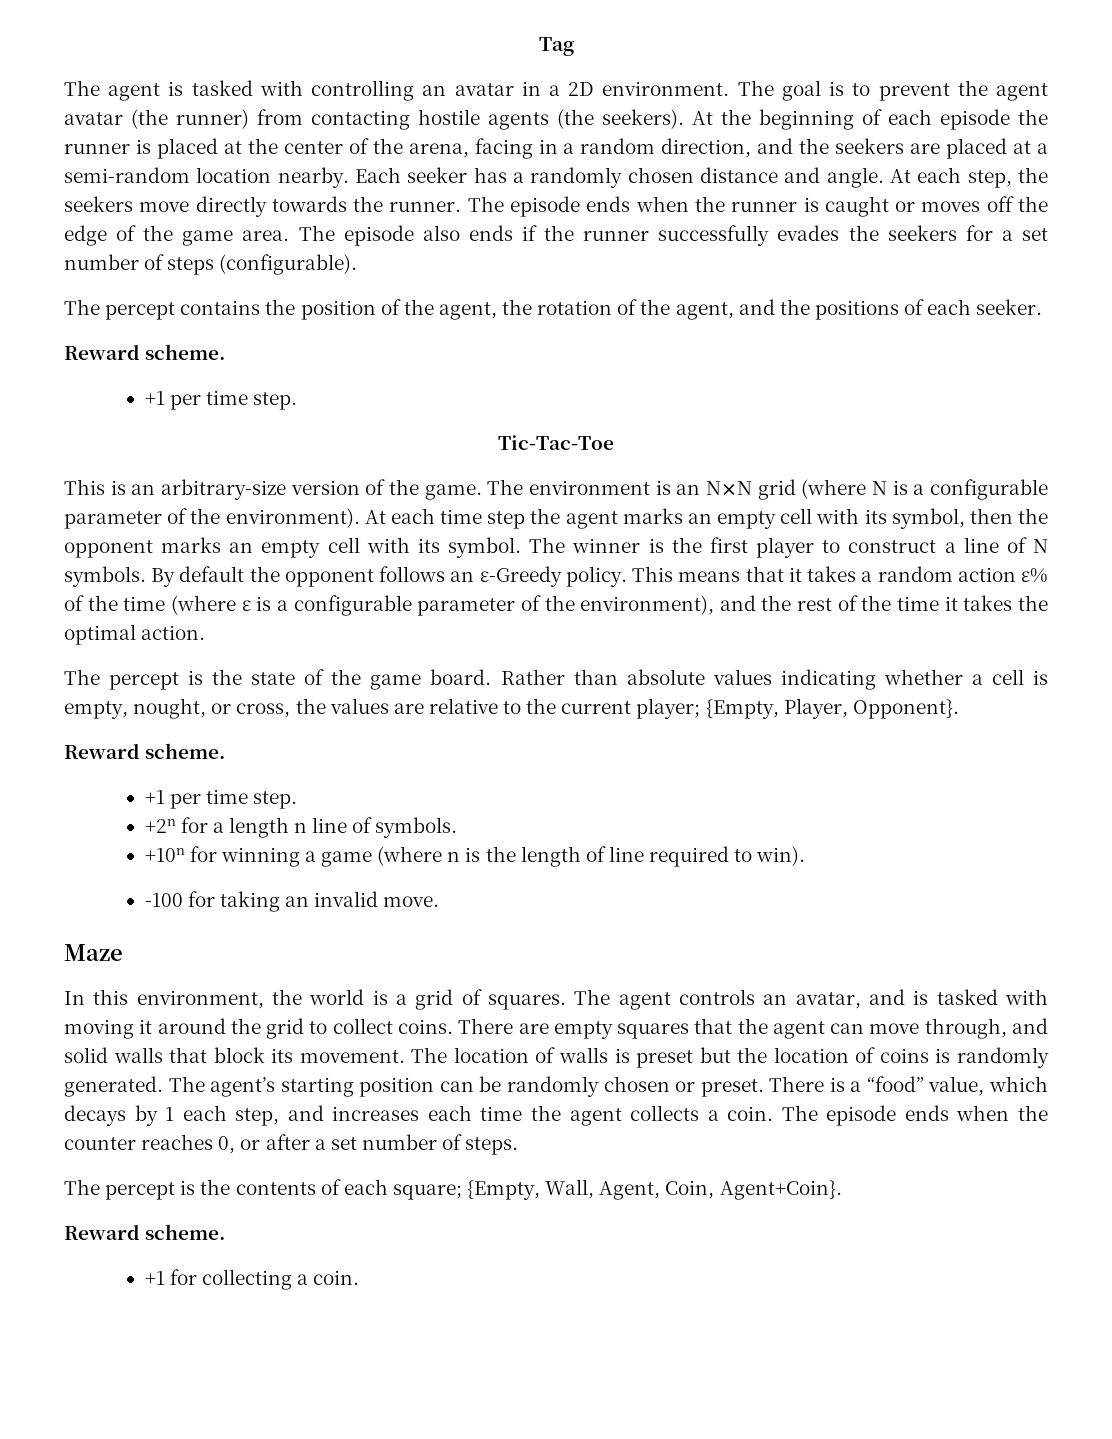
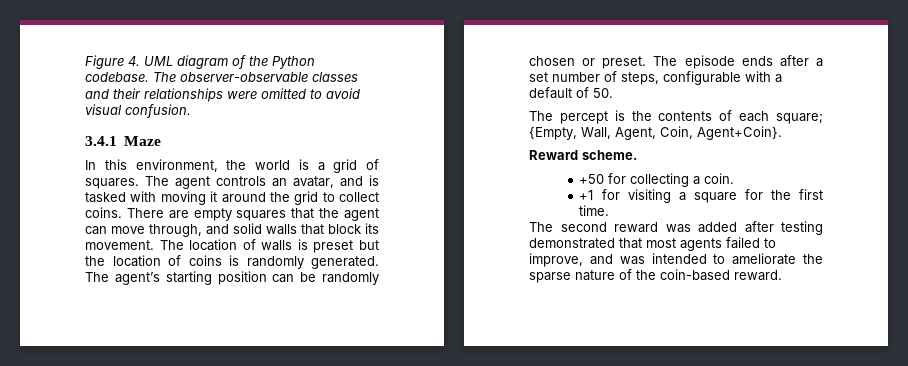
- Tag
- The agent is tasked with controlling an avatar in a 2D environment. The goal is to prevent the agent avatar (the runner) from contacting hostile agents (the seekers). At the beginning of each episode the runner is placed at the center of the arena, facing in a random direction, and the seekers are placed at a semi-random location nearby. Each seeker has a randomly chosen distance and angle. At each step, the seekers move directly towards the runner. The episode ends when the runner is caught or moves off the edge of the game area. The episode also ends if the runner successfully evades the seekers for a set number of steps (configurable).
- The percept contains the position of the agent, the rotation of the agent, and the positions of each seeker.
- Reward scheme.
- +1 per time step.
- Tic-Tac-Toe
- This is an arbitrary-size version of the game. The environment is an N⨯N grid (where N is a configurable parameter of the environment). At each time step the agent marks an empty cell with its symbol, then the opponent marks an empty cell with its symbol. The winner is the first player to construct a line of N symbols. By default the opponent follows an ε-Greedy policy. This means that it takes a random action ε% of the time (where ε is a configurable parameter of the environment), and the rest of the time it takes the optimal action.
- The percept is the state of the game board. Rather than absolute values indicating whether a cell is empty, nought, or cross, the values are relative to the current player; {Empty, Player, Opponent}.
- Reward scheme.
- +1 per time step.
- +2n for a length n line of symbols.
- +10n for winning a game (where n is the length of line required to win).
- -100 for taking an invalid move.
- Maze
+ Figure 4. UML diagram of the Python codebase. The observer-observable classes and their relationships were omitted to avoid visual confusion.
+ 3.4.1 Maze
- There is a “food” value, which decays by 1 each step, and increases each time the agent collects a coin. The episode ends when the counter reaches 0, or after a set number of steps.
+ The episode ends after a set number of steps, configurable with a default of 50.
- +1 for collecting a coin.
+ +50 for collecting a coin.
+ +1 for visiting a square for the first time.
+ The second reward was added after testing demonstrated that most agents failed to improve, and was intended to ameliorate the sparse nature of the coin-based reward.

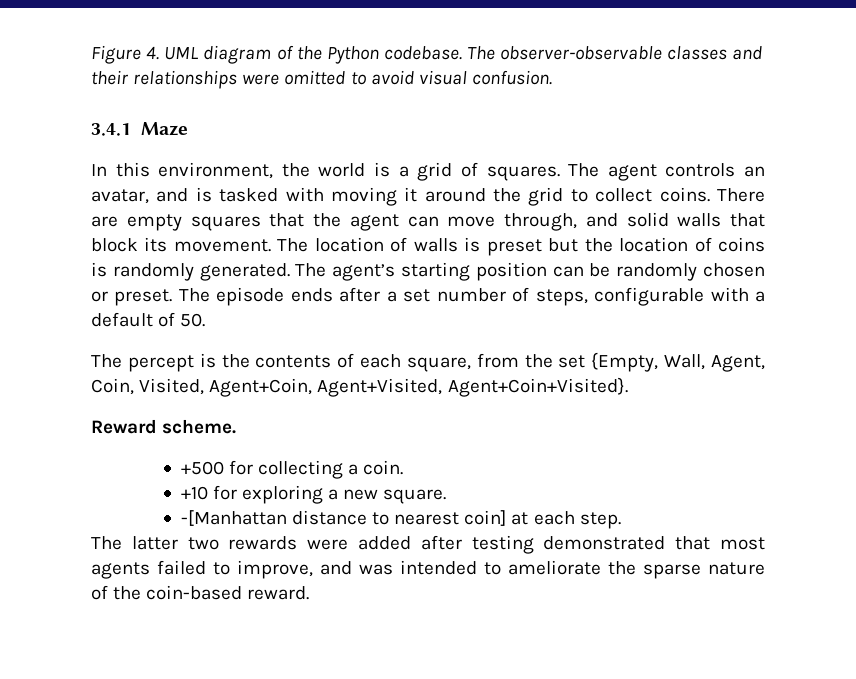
- The percept is the contents of each square; {Empty, Wall, Agent, Coin, Agent+Coin}.
+ The percept is the contents of each square, from the set {Empty, Wall, Agent, Coin, Visited, Agent+Coin, Agent+Visited, Agent+Coin+Visited}.
- +50 for collecting a coin.
+ +500 for collecting a coin.
- +1 for visiting a square for the first time.
- The second reward was added after testing demonstrated that most agents failed to improve, and was intended to ameliorate the sparse nature of the coin-based reward.
+ +10 for exploring a new square.
+ -[Manhattan distance to nearest coin] at each step.
+ The latter two rewards were added after testing demonstrated that most agents failed to improve, and was intended to ameliorate the sparse nature of the coin-based reward.

